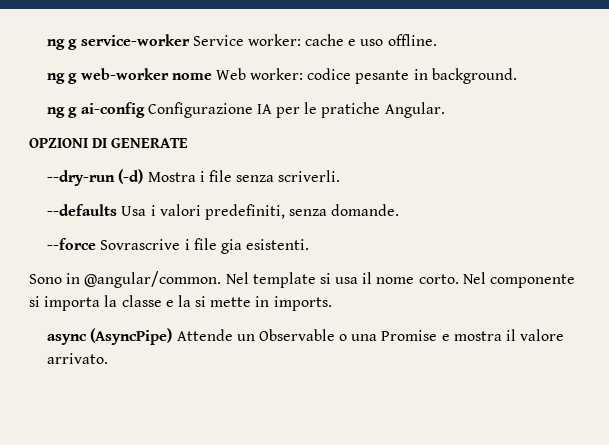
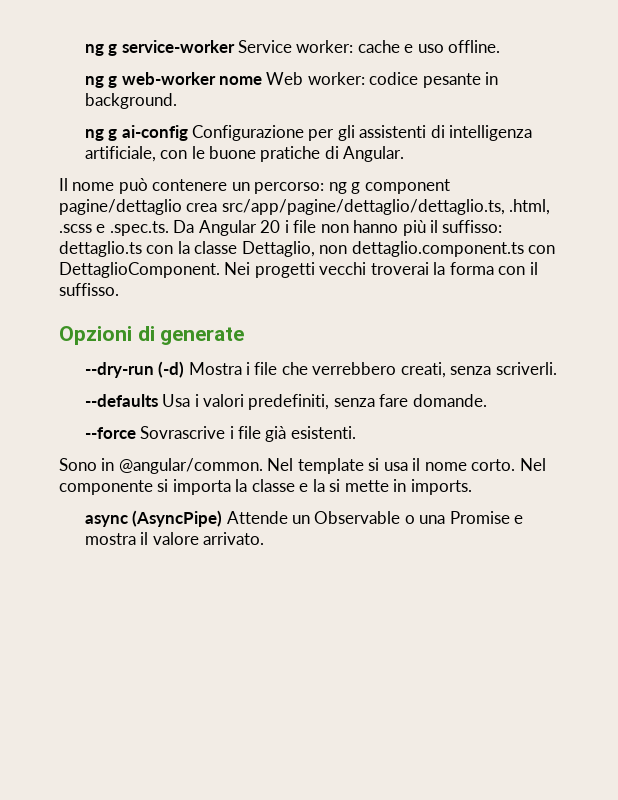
- ng g ai-config Configurazione IA per le pratiche Angular.
- OPZIONI DI GENERATE
+ ng g ai-config Configurazione per gli assistenti di intelligenza artificiale, con le buone pratiche di Angular.
+ Il nome può contenere un percorso: ng g component pagine/dettaglio crea src/app/pagine/dettaglio/dettaglio.ts, .html, .scss e .spec.ts. Da Angular 20 i file non hanno più il suffisso: dettaglio.ts con la classe Dettaglio, non dettaglio.component.ts con DettaglioComponent. Nei progetti vecchi troverai la forma con il suffisso.
+ Opzioni di generate
- --dry-run (-d) Mostra i file senza scriverli.
+ --dry-run (-d) Mostra i file che verrebbero creati, senza scriverli.
- --defaults Usa i valori predefiniti, senza domande.
+ --defaults Usa i valori predefiniti, senza fare domande.
- --force Sovrascrive i file gia esistenti.
+ --force Sovrascrive i file già esistenti.

